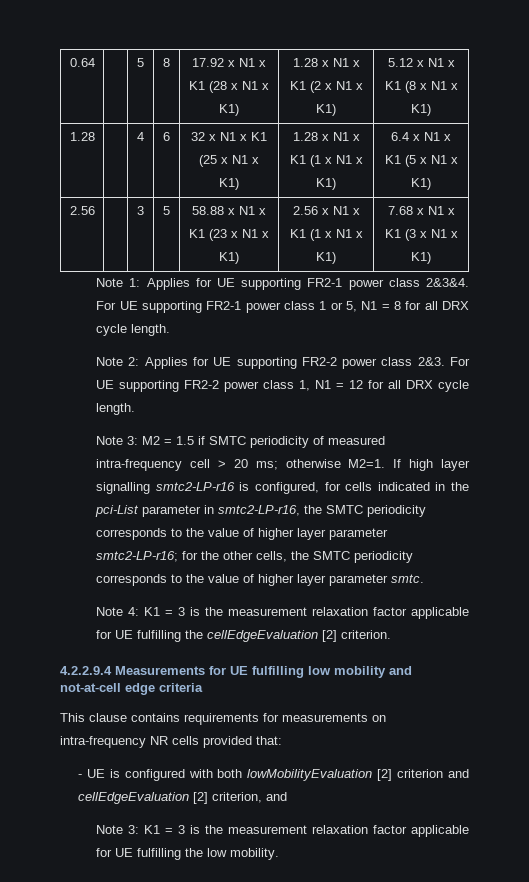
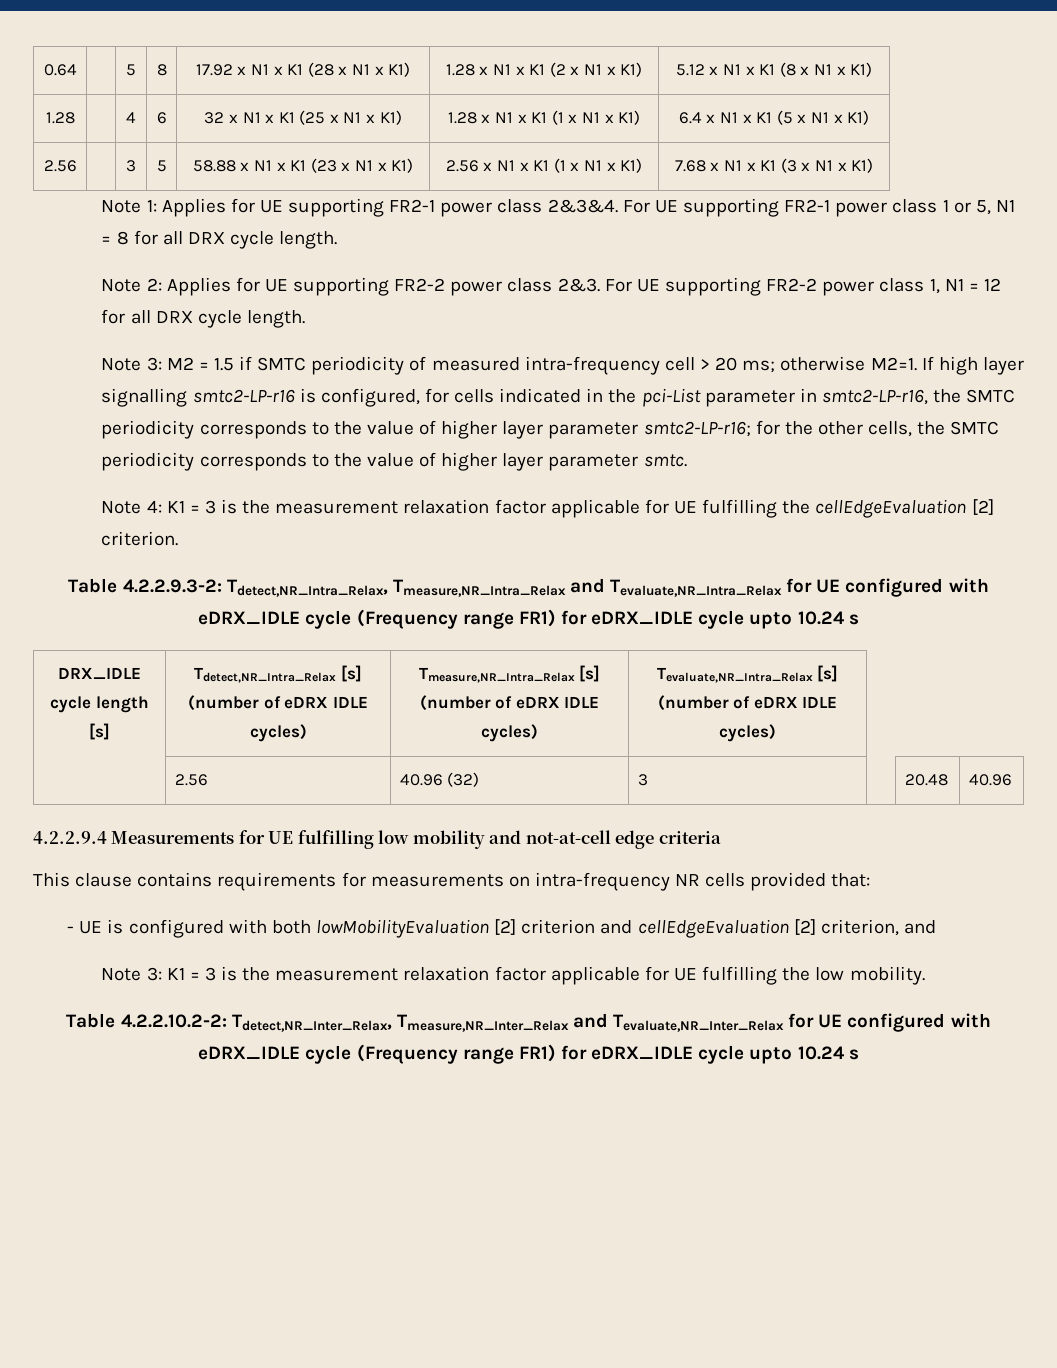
+ Table 4.2.2.9.3-2: Tdetect,NR_Intra_Relax, Tmeasure,NR_Intra_Relax and Tevaluate,NR_Intra_Relax for UE configured with eDRX_IDLE cycle (Frequency range FR1) for eDRX_IDLE cycle upto 10.24 s
+ DRX_IDLE cycle length [s] | Tdetect,NR_Intra_Relax [s] (number of eDRX IDLE cycles) | Tmeasure,NR_Intra_Relax [s] (number of eDRX IDLE cycles) | Tevaluate,NR_Intra_Relax [s] (number of eDRX IDLE cycles)
+ | 2.56 | 40.96 (32) | 3 | | 20.48 | 40.96
+ Table 4.2.2.10.2-2: Tdetect,NR_Inter_Relax, Tmeasure,NR_Inter_Relax and Tevaluate,NR_Inter_Relax for UE configured with eDRX_IDLE cycle (Frequency range FR1) for eDRX_IDLE cycle upto 10.24 s

